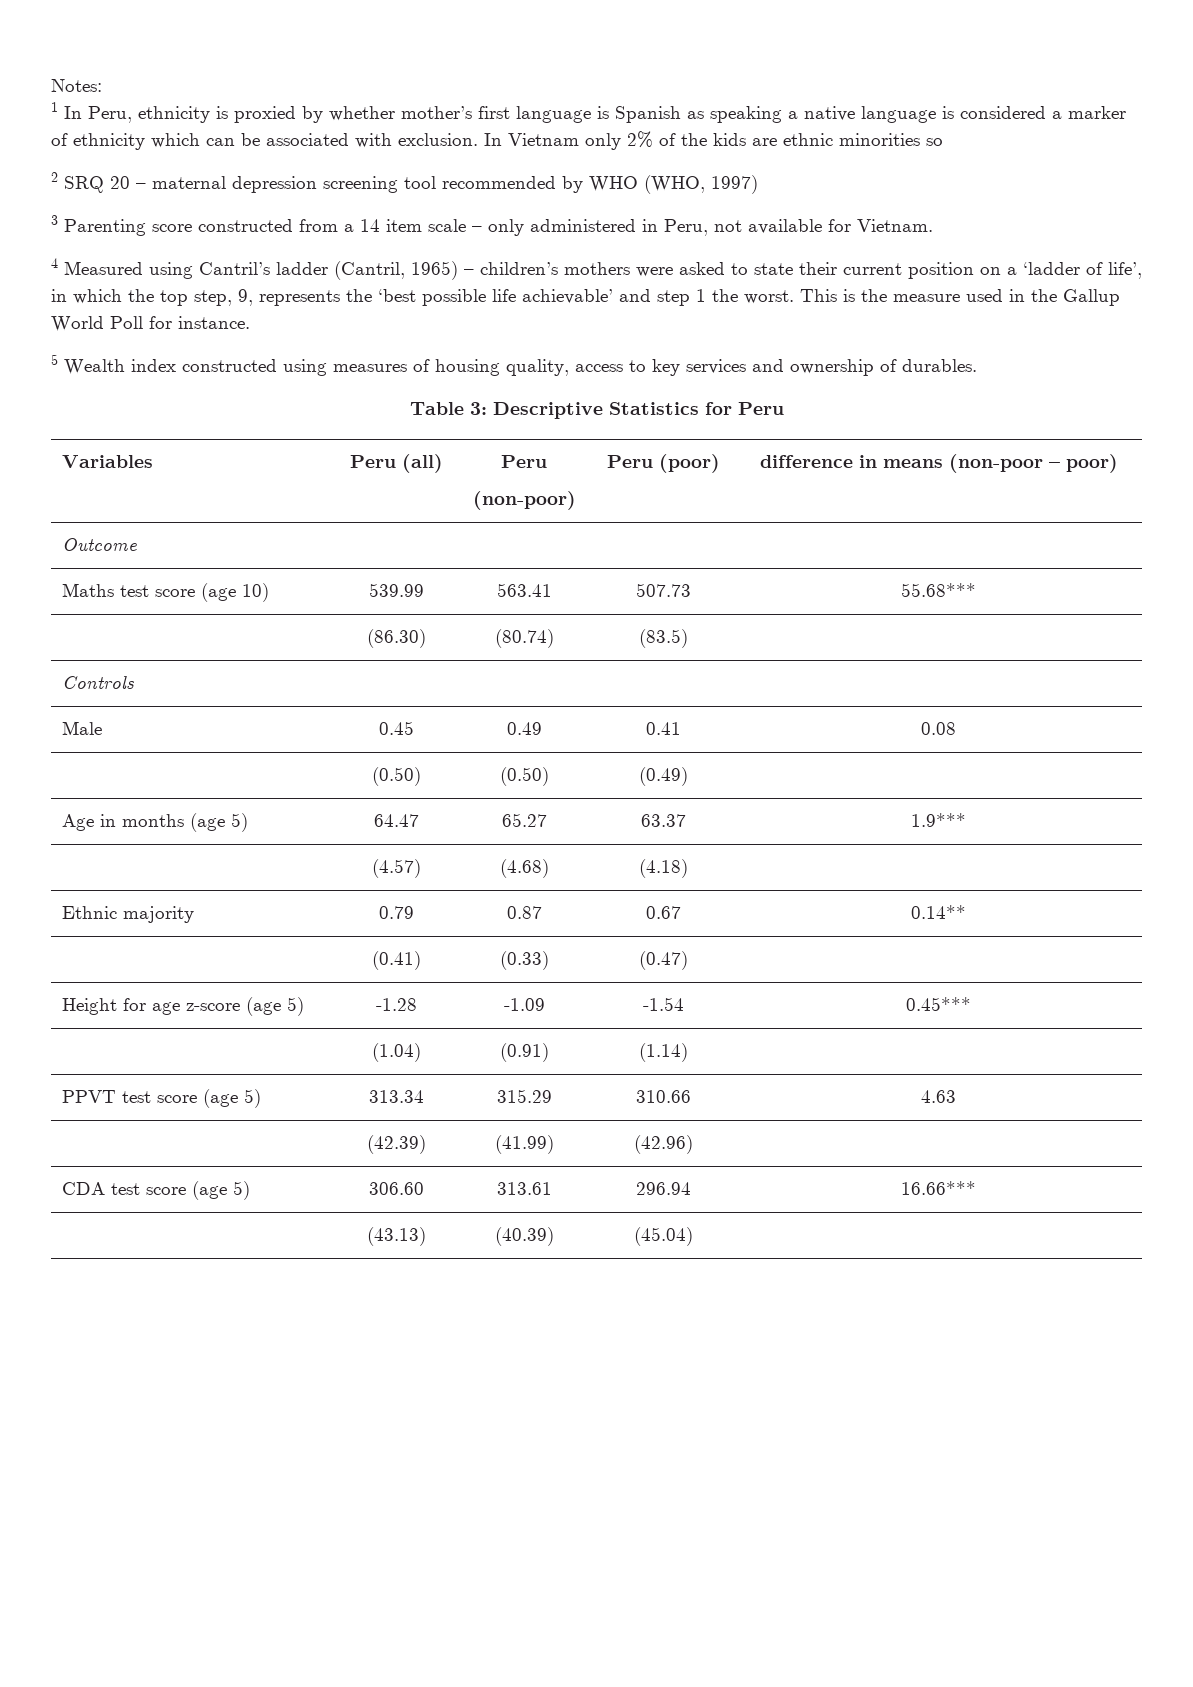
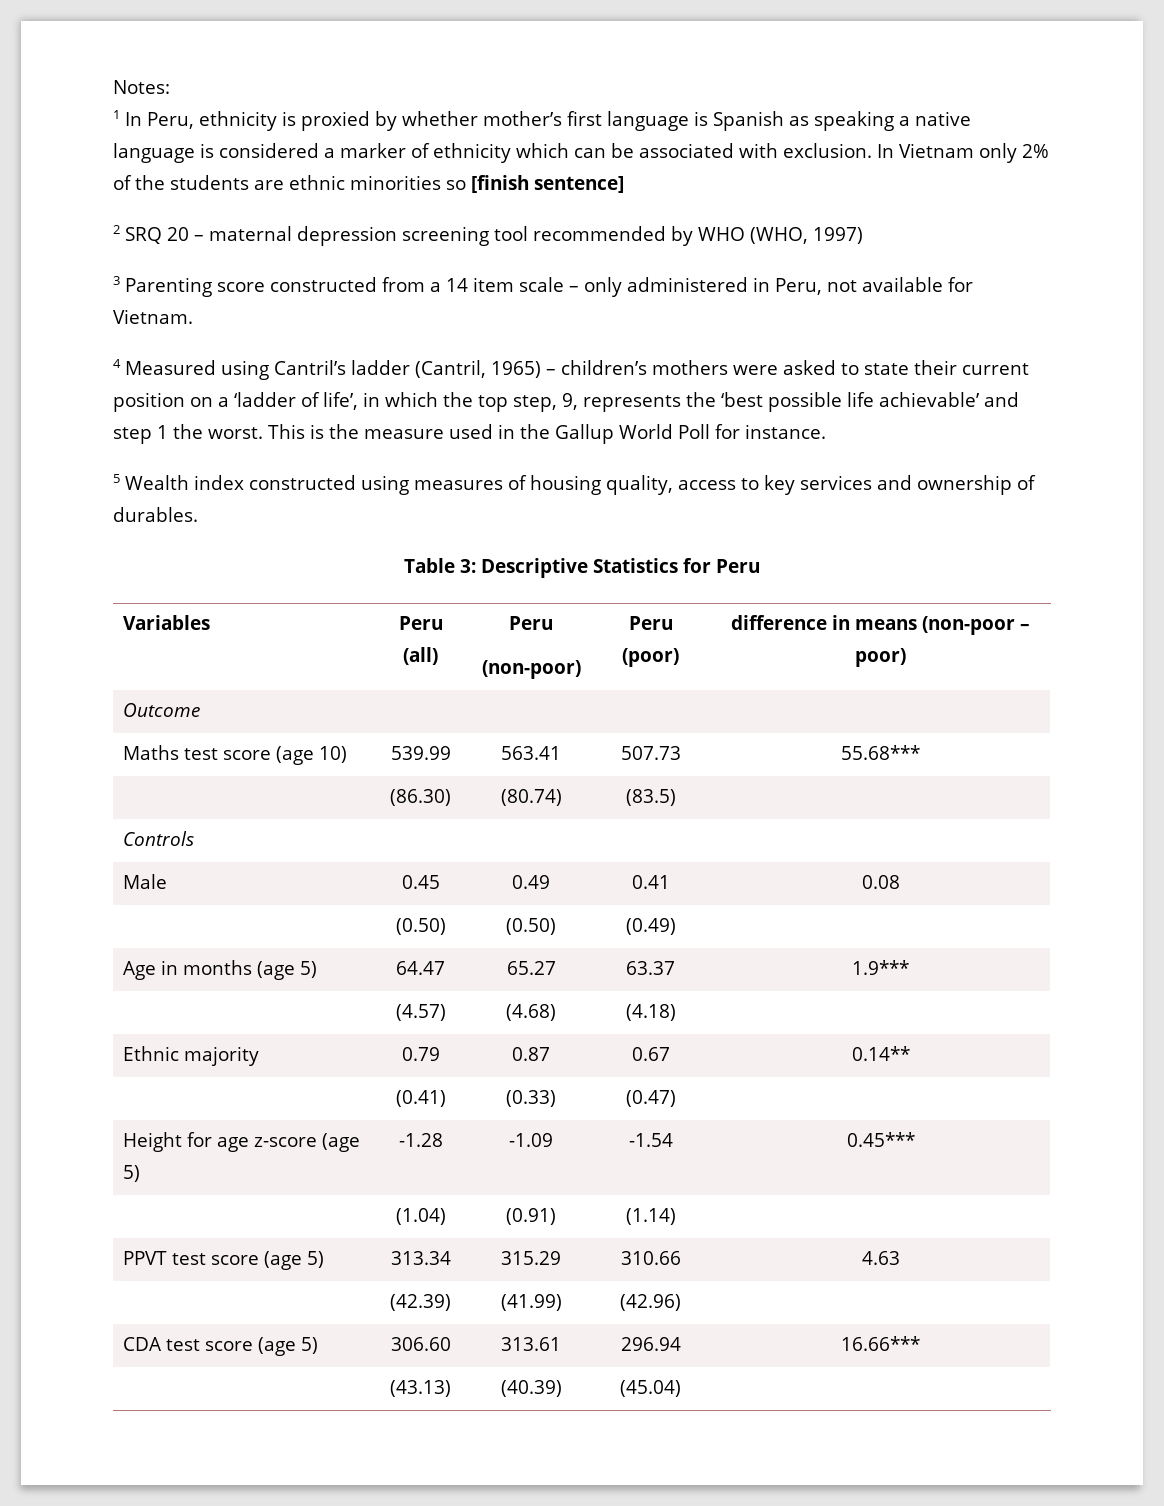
- In Vietnam only 2% of the kids are ethnic minorities so
+ In Vietnam only 2% of the students are ethnic minorities so [finish sentence]

